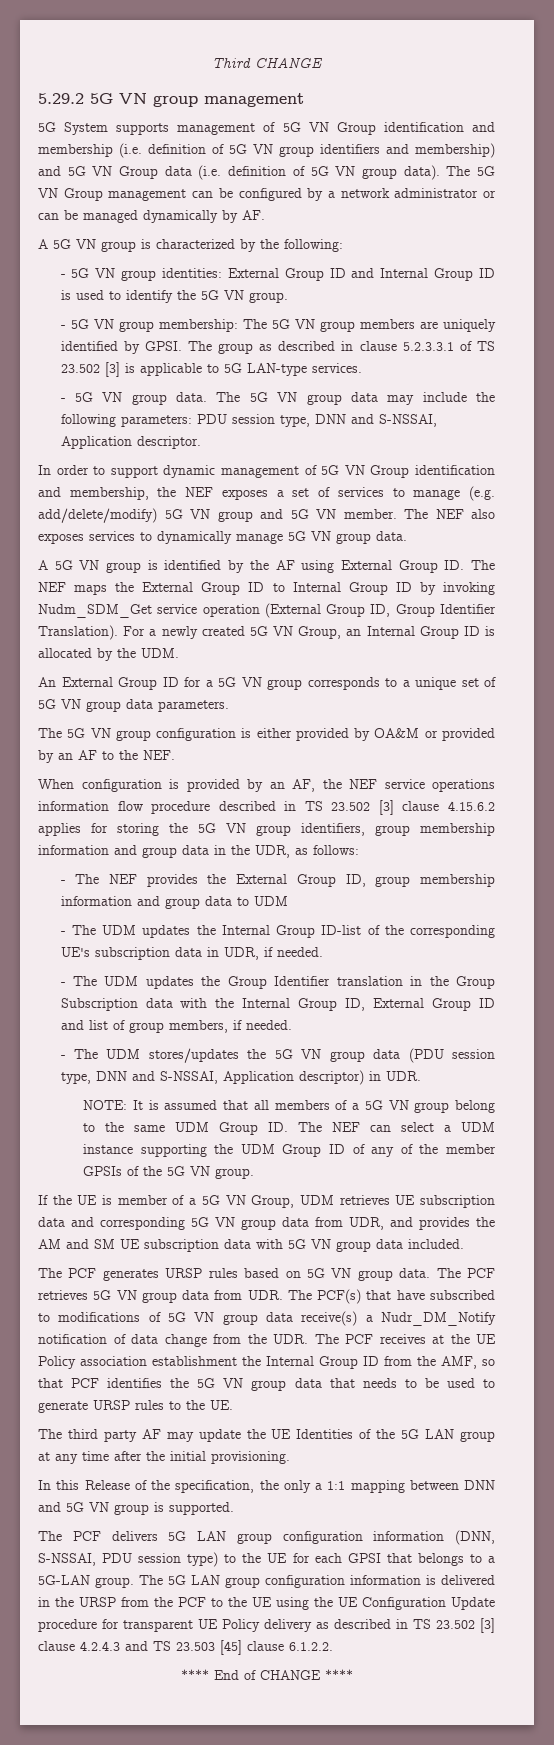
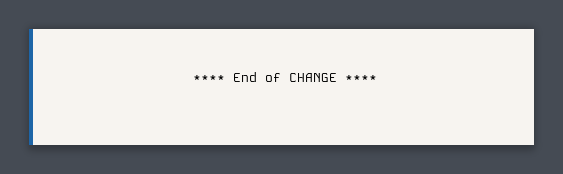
- Third CHANGE
- 5.29.2 5G VN group management
- 5G System supports management of 5G VN Group identification and membership (i.e. definition of 5G VN group identifiers and membership) and 5G VN Group data (i.e. definition of 5G VN group data). The 5G VN Group management can be configured by a network administrator or can be managed dynamically by AF.
- A 5G VN group is characterized by the following:
- - 5G VN group identities: External Group ID and Internal Group ID is used to identify the 5G VN group.
- - 5G VN group membership: The 5G VN group members are uniquely identified by GPSI. The group as described in clause 5.2.3.3.1 of TS 23.502 [3] is applicable to 5G LAN-type services.
- - 5G VN group data. The 5G VN group data may include the following parameters: PDU session type, DNN and S-NSSAI, Application descriptor.
- In order to support dynamic management of 5G VN Group identification and membership, the NEF exposes a set of services to manage (e.g. add/delete/modify) 5G VN group and 5G VN member. The NEF also exposes services to dynamically manage 5G VN group data.
- A 5G VN group is identified by the AF using External Group ID. The NEF maps the External Group ID to Internal Group ID by invoking Nudm_SDM_Get service operation (External Group ID, Group Identifier Translation). For a newly created 5G VN Group, an Internal Group ID is allocated by the UDM.
- An External Group ID for a 5G VN group corresponds to a unique set of 5G VN group data parameters.
- The 5G VN group configuration is either provided by OA&M or provided by an AF to the NEF.
- When configuration is provided by an AF, the NEF service operations information flow procedure described in TS 23.502 [3] clause 4.15.6.2 applies for storing the 5G VN group identifiers, group membership information and group data in the UDR, as follows:
- - The NEF provides the External Group ID, group membership information and group data to UDM
- - The UDM updates the Internal Group ID-list of the corresponding UE's subscription data in UDR, if needed.
- - The UDM updates the Group Identifier translation in the Group Subscription data with the Internal Group ID, External Group ID and list of group members, if needed.
- - The UDM stores/updates the 5G VN group data (PDU session type, DNN and S-NSSAI, Application descriptor) in UDR.
- NOTE: It is assumed that all members of a 5G VN group belong to the same UDM Group ID. The NEF can select a UDM instance supporting the UDM Group ID of any of the member GPSIs of the 5G VN group.
- If the UE is member of a 5G VN Group, UDM retrieves UE subscription data and corresponding 5G VN group data from UDR, and provides the AM and SM UE subscription data with 5G VN group data included.
- The PCF generates URSP rules based on 5G VN group data. The PCF retrieves 5G VN group data from UDR. The PCF(s) that have subscribed to modifications of 5G VN group data receive(s) a Nudr_DM_Notify notification of data change from the UDR. The PCF receives at the UE Policy association establishment the Internal Group ID from the AMF, so that PCF identifies the 5G VN group data that needs to be used to generate URSP rules to the UE.
- The third party AF may update the UE Identities of the 5G LAN group at any time after the initial provisioning.
- In this Release of the specification, the only a 1:1 mapping between DNN and 5G VN group is supported.
- The PCF delivers 5G LAN group configuration information (DNN, S-NSSAI, PDU session type) to the UE for each GPSI that belongs to a 5G-LAN group. The 5G LAN group configuration information is delivered in the URSP from the PCF to the UE using the UE Configuration Update procedure for transparent UE Policy delivery as described in TS 23.502 [3] clause 4.2.4.3 and TS 23.503 [45] clause 6.1.2.2.

